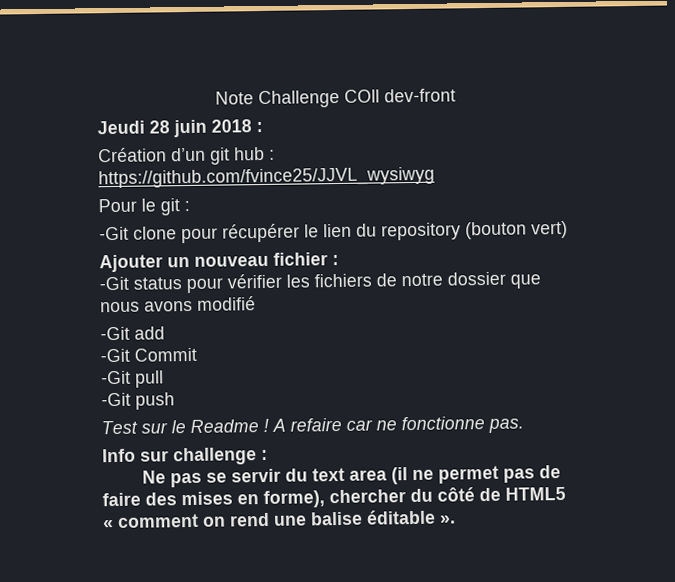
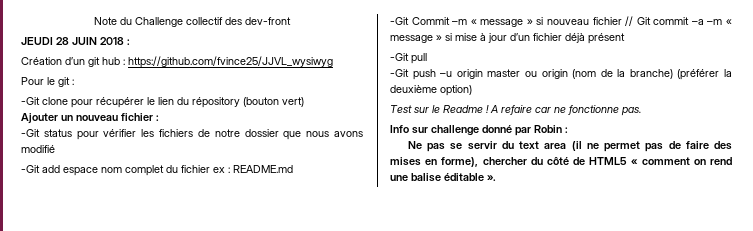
- Note Challenge COll dev-front
- Jeudi 28 juin 2018 :
+ Note du Challenge collectif des dev-front
+ JEUDI 28 JUIN 2018 :
- -Git clone pour récupérer le lien du repository (bouton vert)
+ -Git clone pour récupérer le lien du répository (bouton vert)
- -Git add
- -Git Commit
+ -Git add espace nom complet du fichier ex : README.md
+ -Git Commit –m « message » si nouveau fichier // Git commit –a –m « message » si mise à jour d’un fichier déjà présent
  -Git pull
- -Git push
+ -Git push –u origin master ou origin (nom de la branche) (préférer la deuxième option)
- Info sur challenge :
+ Info sur challenge donné par Robin :

